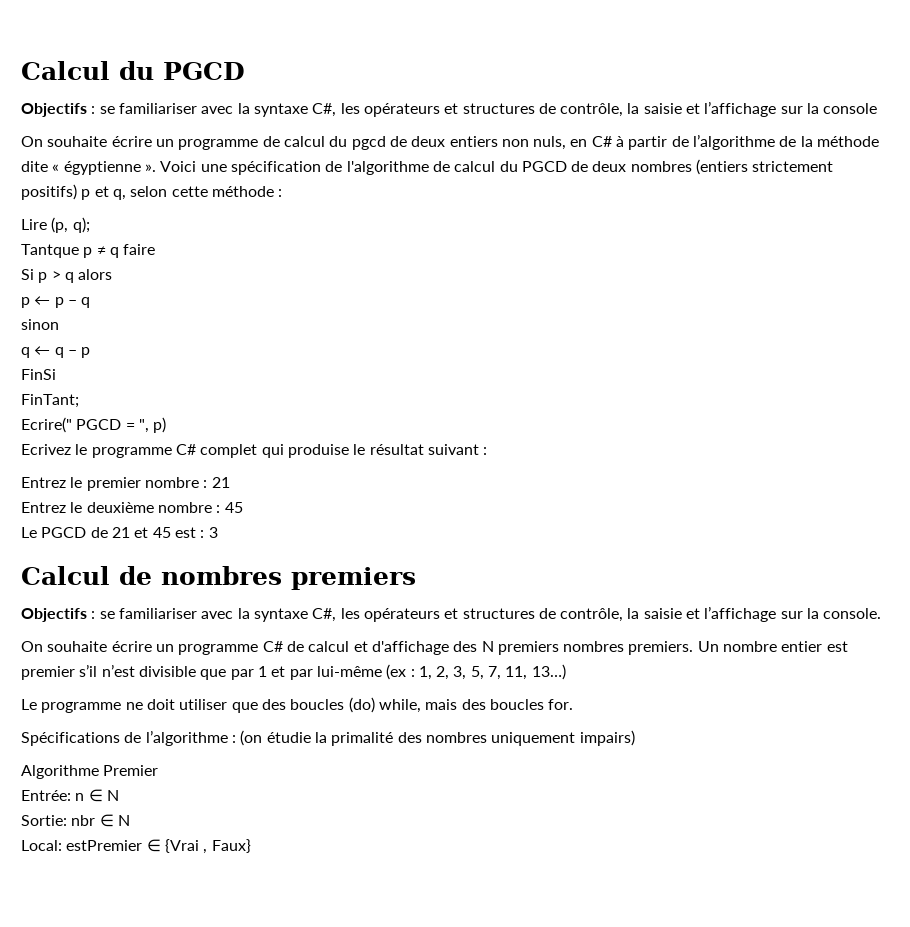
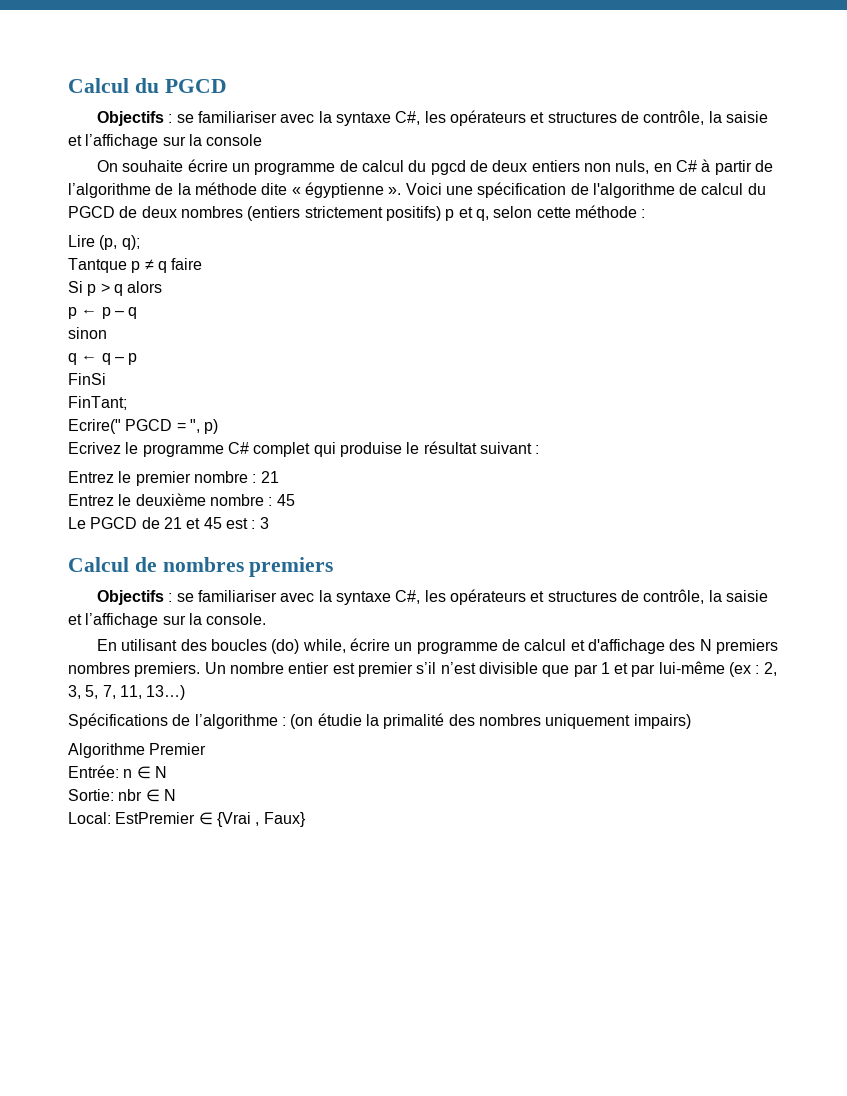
- On souhaite écrire un programme C# de calcul et d'affichage des N premiers nombres premiers.
+ En utilisant des boucles (do) while, écrire un programme de calcul et d'affichage des N premiers nombres premiers.
- Un nombre entier est premier s’il n’est divisible que par 1 et par lui-même (ex : 1, 2, 3, 5, 7, 11, 13…)
+ Un nombre entier est premier s’il n’est divisible que par 1 et par lui-même (ex : 2, 3, 5, 7, 11, 13…)
- Le programme ne doit utiliser que des boucles (do) while, mais des boucles for.
- Local: estPremier ∈ {Vrai , Faux}
+ Local: EstPremier ∈ {Vrai , Faux}

